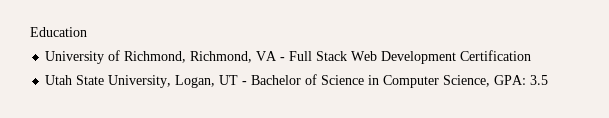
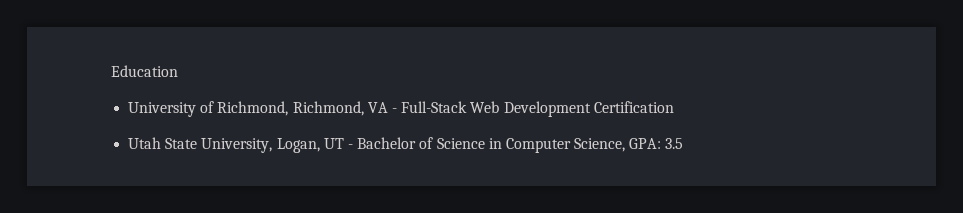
- University of Richmond, Richmond, VA - Full Stack Web Development Certification
+ University of Richmond, Richmond, VA - Full-Stack Web Development Certification

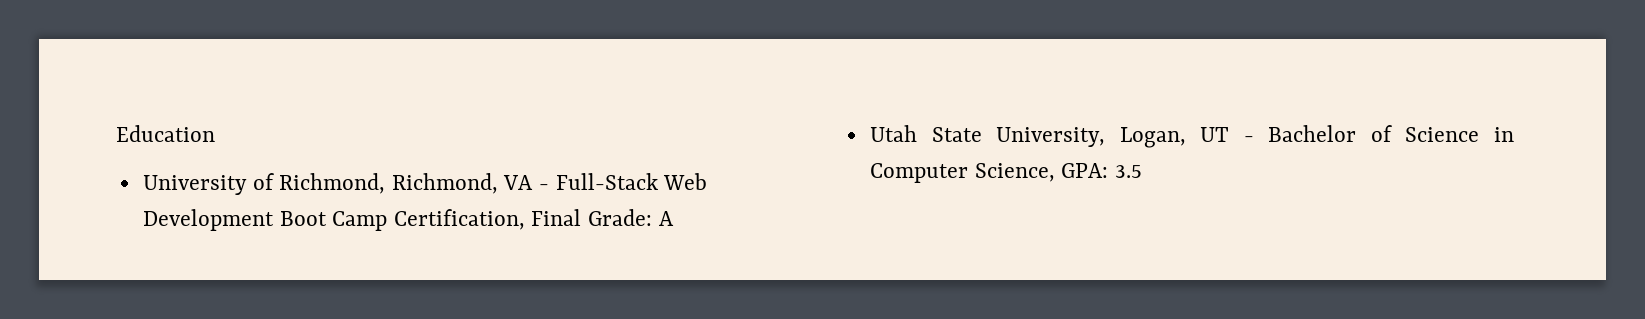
- University of Richmond, Richmond, VA - Full-Stack Web Development Certification
+ University of Richmond, Richmond, VA - Full-Stack Web Development Boot Camp Certification, Final Grade: A

